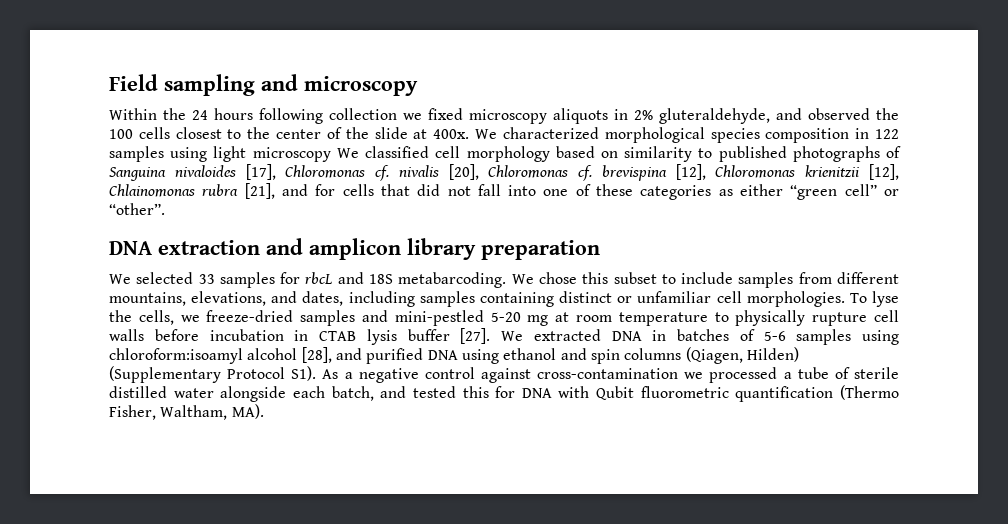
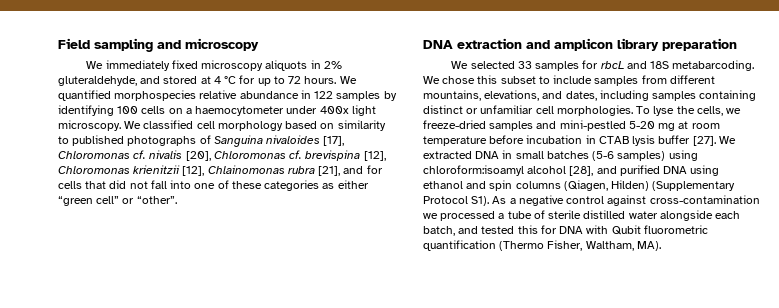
- Within the 24 hours following collection we fixed microscopy aliquots in 2% gluteraldehyde, and observed the 100 cells closest to the center of the slide at 400x. We characterized morphological species composition in 122 samples using light microscopy We classified cell morphology based on similarity to published photographs of Sanguina nivaloides [17], Chloromonas cf. nivalis [20], Chloromonas cf. brevispina [12], Chloromonas krienitzii [12], Chlainomonas rubra [21], and for cells that did not fall into one of these categories as either “green cell” or “other”.
+ We immediately fixed microscopy aliquots in 2% gluteraldehyde, and stored at 4 °C for up to 72 hours. We quantified morphospecies relative abundance in 122 samples by identifying 100 cells on a haemocytometer under 400x light microscopy. We classified cell morphology based on similarity to published photographs of Sanguina nivaloides [17], Chloromonas cf. nivalis [20], Chloromonas cf. brevispina [12], Chloromonas krienitzii [12], Chlainomonas rubra [21], and for cells that did not fall into one of these categories as either “green cell” or “other”.
- To lyse the cells, we freeze-dried samples and mini-pestled 5-20 mg at room temperature to physically rupture cell walls before incubation in CTAB lysis buffer [27].
+ To lyse the cells, we freeze-dried samples and mini-pestled 5-20 mg at room temperature before incubation in CTAB lysis buffer [27].
- We extracted DNA in batches of 5-6 samples using chloroform:isoamyl alcohol [28], and purified DNA using ethanol and spin columns (Qiagen, Hilden) (Supplementary Protocol S1). As a negative control against cross-contamination we processed a tube of sterile distilled water alongside each batch, and tested this for DNA with Qubit fluorometric quantification (Thermo Fisher, Waltham, MA).
+ We extracted DNA in small batches (5-6 samples) using chloroform:isoamyl alcohol [28], and purified DNA using ethanol and spin columns (Qiagen, Hilden) (Supplementary Protocol S1). As a negative control against cross-contamination we processed a tube of sterile distilled water alongside each batch, and tested this for DNA with Qubit fluorometric quantification (Thermo Fisher, Waltham, MA).

